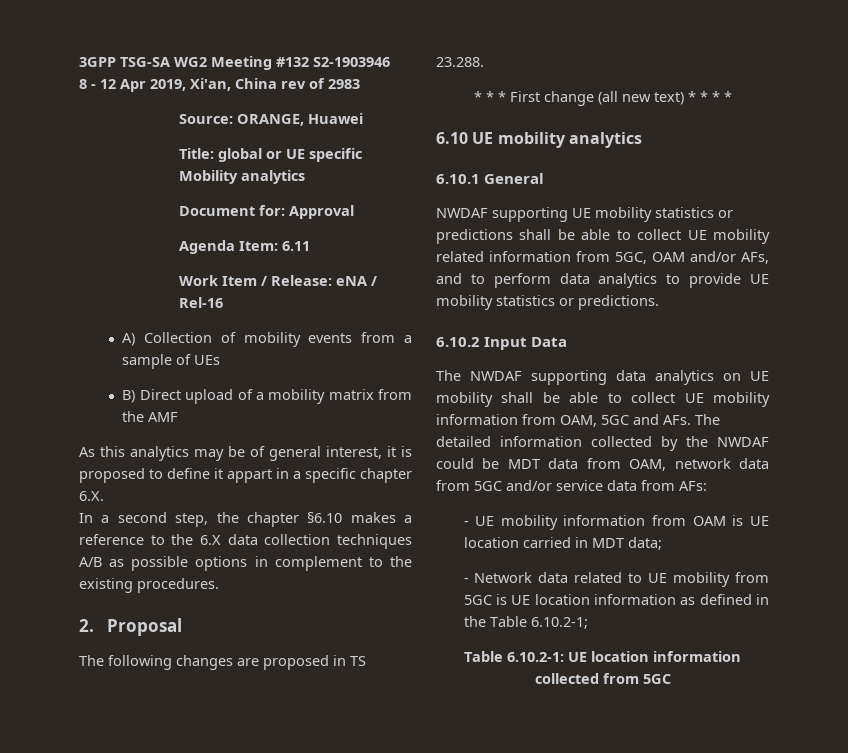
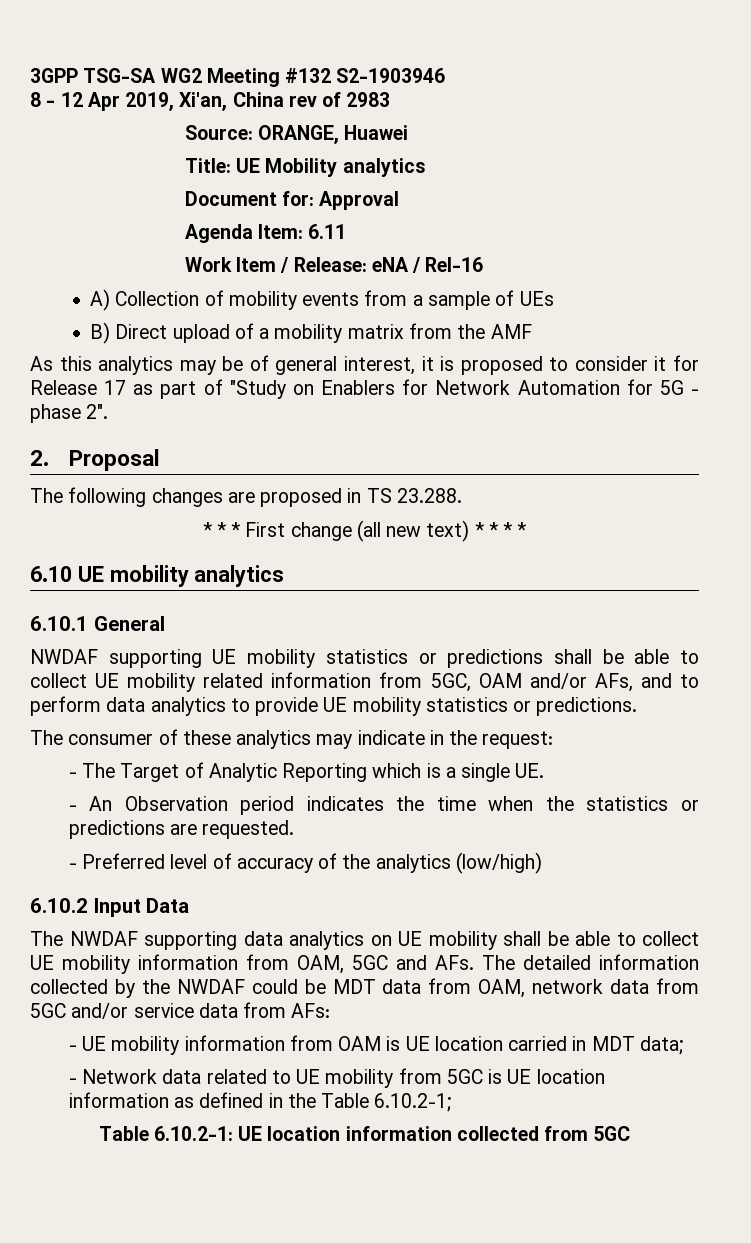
- Title: global or UE specific Mobility analytics
+ Title: UE Mobility analytics
- As this analytics may be of general interest, it is proposed to define it appart in a specific chapter 6.X.
- In a second step, the chapter §6.10 makes a reference to the 6.X data collection techniques A/B as possible options in complement to the existing procedures.
+ As this analytics may be of general interest, it is proposed to consider it for Release 17 as part of "Study on Enablers for Network Automation for 5G - phase 2".
+ The consumer of these analytics may indicate in the request:
+ - The Target of Analytic Reporting which is a single UE.
+ - An Observation period indicates the time when the statistics or predictions are requested.
+ - Preferred level of accuracy of the analytics (low/high)

